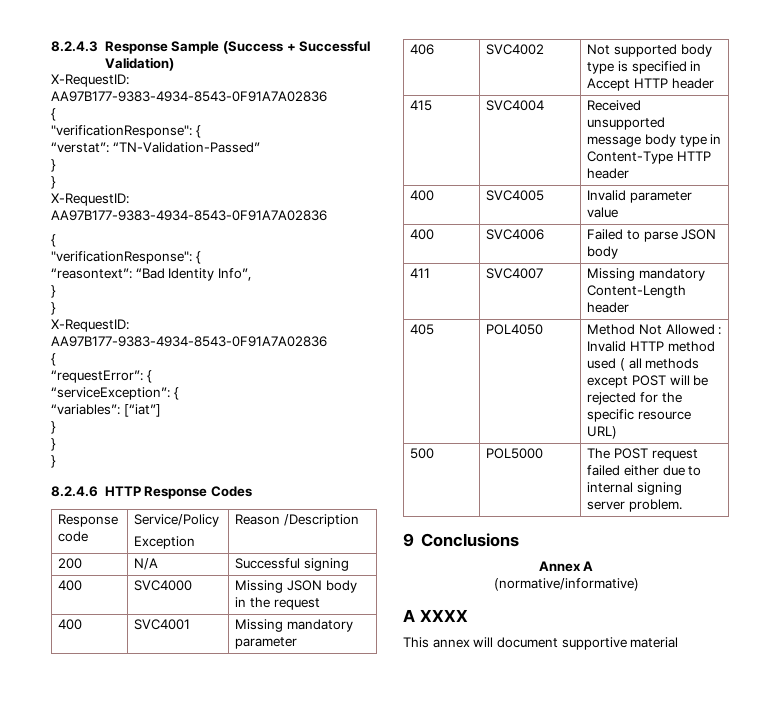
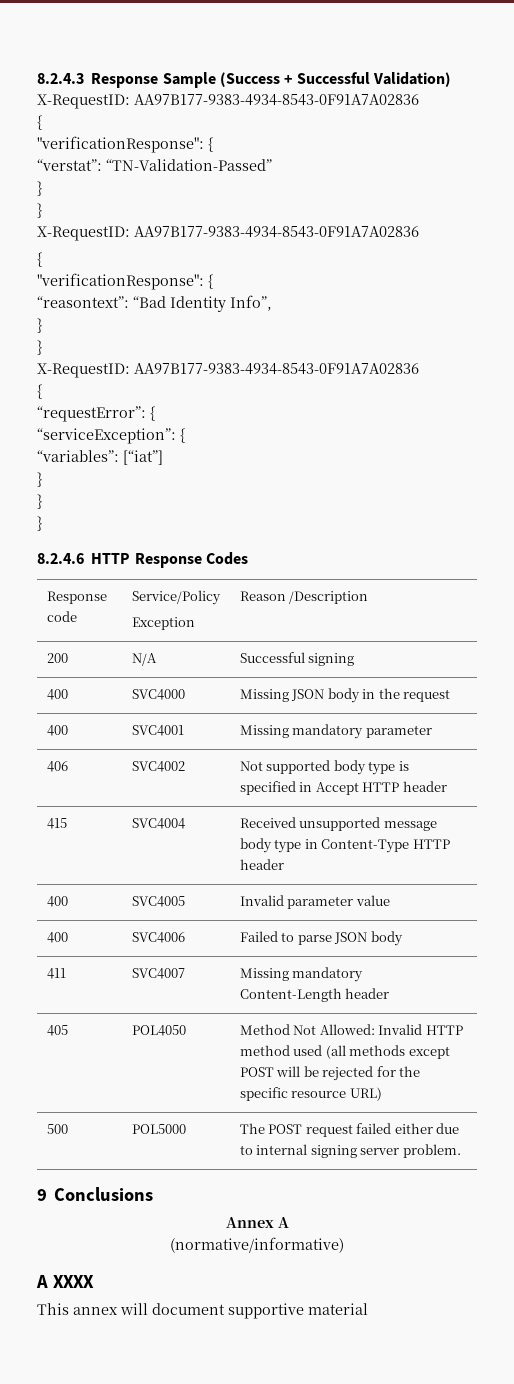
- 405 | POL4050 | Method Not Allowed : Invalid HTTP method used ( all methods except POST will be rejected for the specific resource URL)
+ 405 | POL4050 | Method Not Allowed: Invalid HTTP method used (all methods except POST will be rejected for the specific resource URL)

